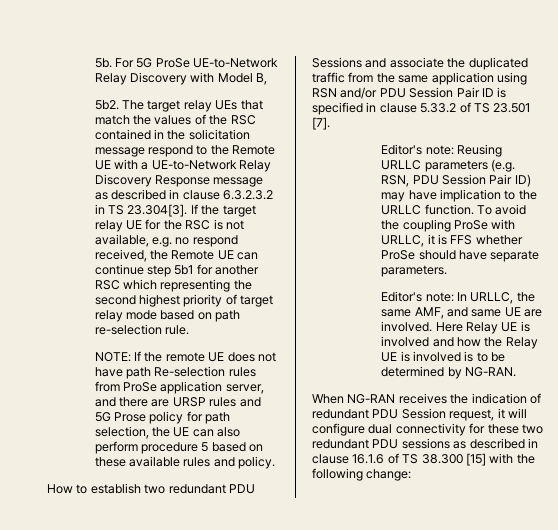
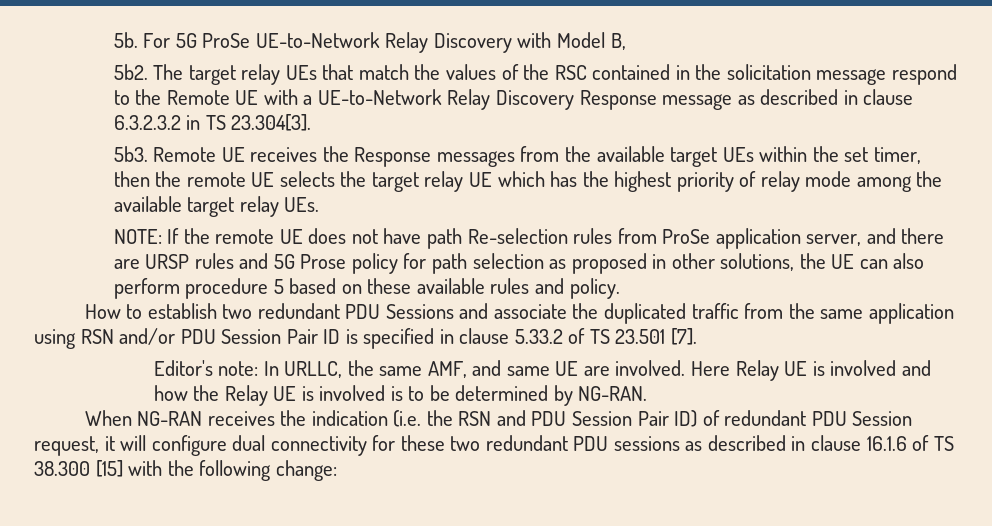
- The target relay UEs that match the values of the RSC contained in the solicitation message respond to the Remote UE with a UE-to-Network Relay Discovery Response message as described in clause 6.3.2.3.2 in TS 23.304[3]. If the target relay UE for the RSC is not available, e.g. no respond received, the Remote UE can continue step 5b1 for another RSC which representing the second highest priority of target relay mode based on path re-selection rule.
+ The target relay UEs that match the values of the RSC contained in the solicitation message respond to the Remote UE with a UE-to-Network Relay Discovery Response message as described in clause 6.3.2.3.2 in TS 23.304[3].
+ 5b3. Remote UE receives the Response messages from the available target UEs within the set timer, then the remote UE selects the target relay UE which has the highest priority of relay mode among the available target relay UEs.
- NOTE: If the remote UE does not have path Re-selection rules from ProSe application server, and there are URSP rules and 5G Prose policy for path selection, the UE can also perform procedure 5 based on these available rules and policy.
+ NOTE: If the remote UE does not have path Re-selection rules from ProSe application server, and there are URSP rules and 5G Prose policy for path selection as proposed in other solutions, the UE can also perform procedure 5 based on these available rules and policy.
- Editor's note: Reusing URLLC parameters (e.g. RSN, PDU Session Pair ID) may have implication to the URLLC function. To avoid the coupling ProSe with URLLC, it is FFS whether ProSe should have separate parameters.
- When NG-RAN receives the indication of redundant PDU Session request, it will configure dual connectivity for these two redundant PDU sessions as described in clause 16.1.6 of TS 38.300 [15] with the following change:
+ When NG-RAN receives the indication (i.e. the RSN and PDU Session Pair ID) of redundant PDU Session request, it will configure dual connectivity for these two redundant PDU sessions as described in clause 16.1.6 of TS 38.300 [15] with the following change:

